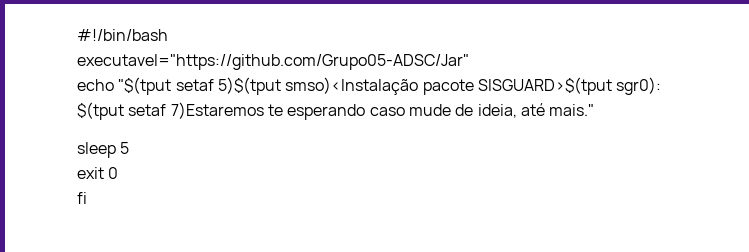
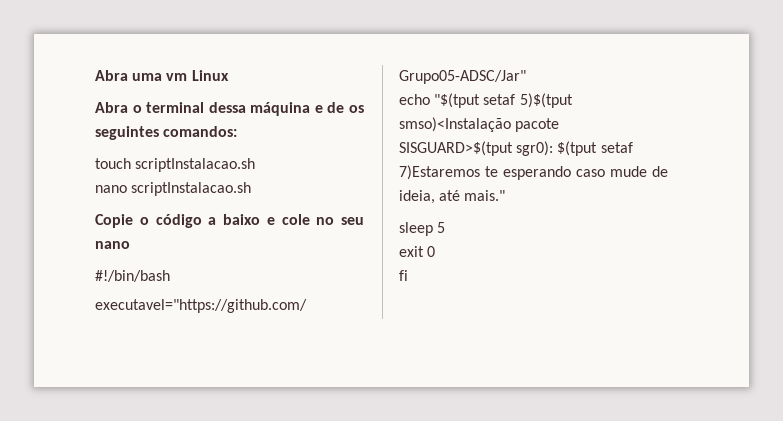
+ Abra uma vm Linux
+ Abra o terminal dessa máquina e de os seguintes comandos:
+ touch scriptInstalacao.sh
+ nano scriptInstalacao.sh
+ Copie o código a baixo e cole no seu nano

